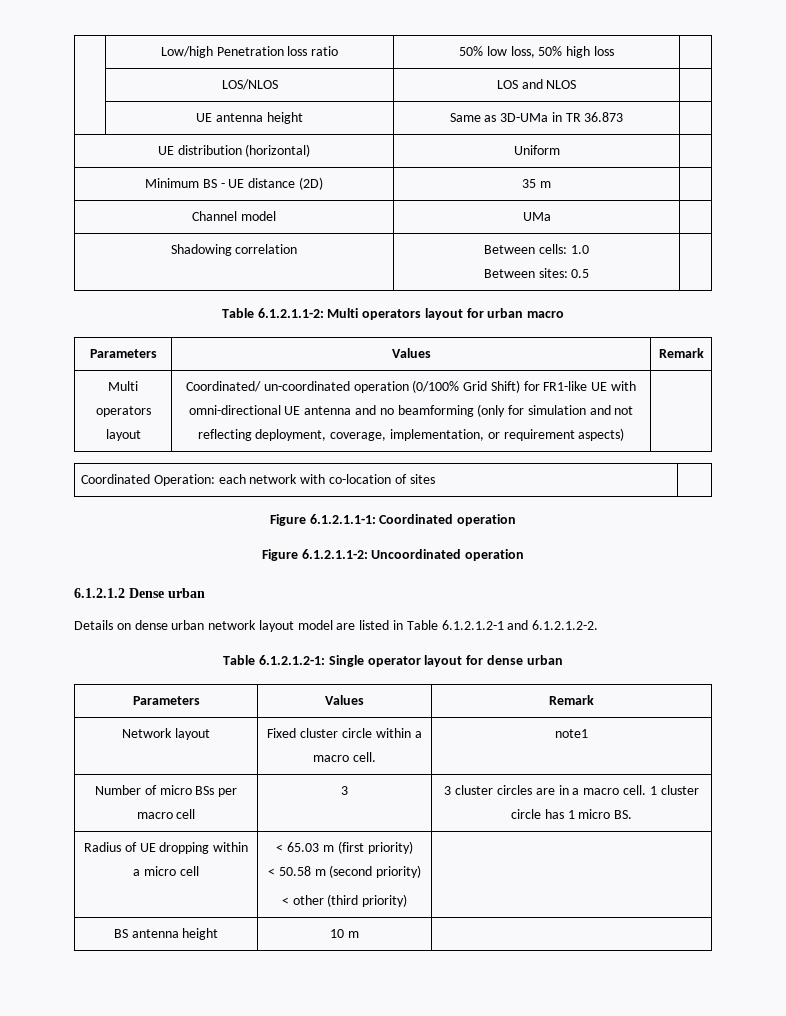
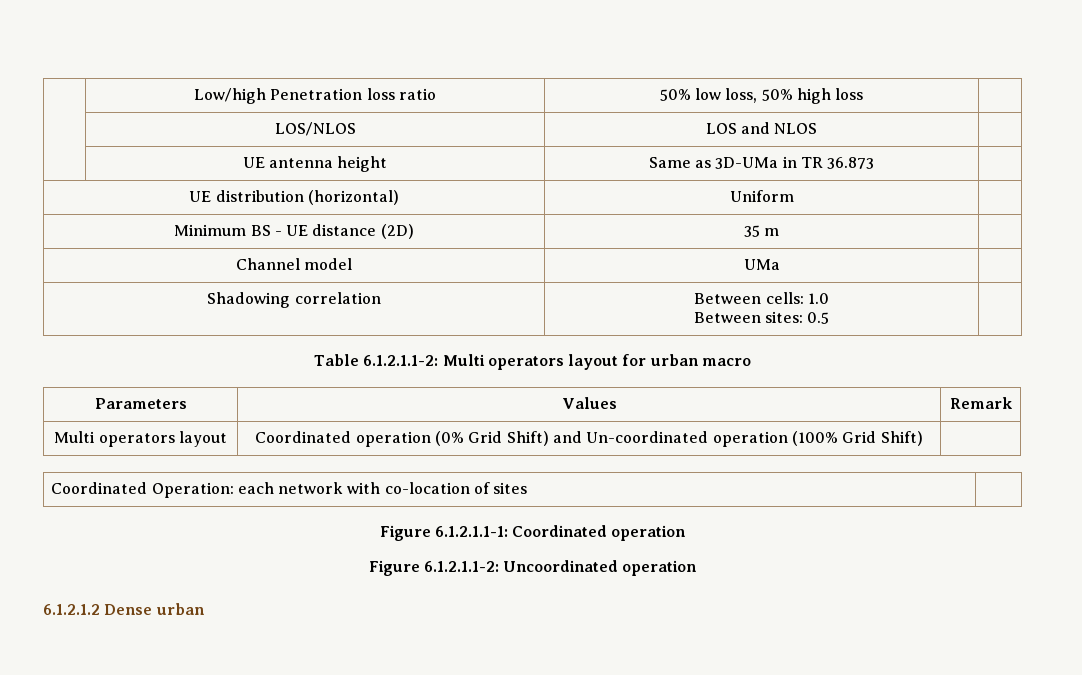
- Multi operators layout | Coordinated/ un-coordinated operation (0/100% Grid Shift) for FR1-like UE with omni-directional UE antenna and no beamforming (only for simulation and not reflecting deployment, coverage, implementation, or requirement aspects) |
+ Multi operators layout | Coordinated operation (0% Grid Shift) and Un-coordinated operation (100% Grid Shift) |
- Details on dense urban network layout model are listed in Table 6.1.2.1.2-1 and 6.1.2.1.2-2.
- Table 6.1.2.1.2-1: Single operator layout for dense urban
- Parameters | Values | Remark
- Network layout | Fixed cluster circle within a macro cell. | note1
- Number of micro BSs per macro cell | 3 | 3 cluster circles are in a macro cell. 1 cluster circle has 1 micro BS.
- Radius of UE dropping within a micro cell | < 65.03 m (first priority)
- < 50.58 m (second priority)
- < other (third priority) |
- BS antenna height | 10 m |

